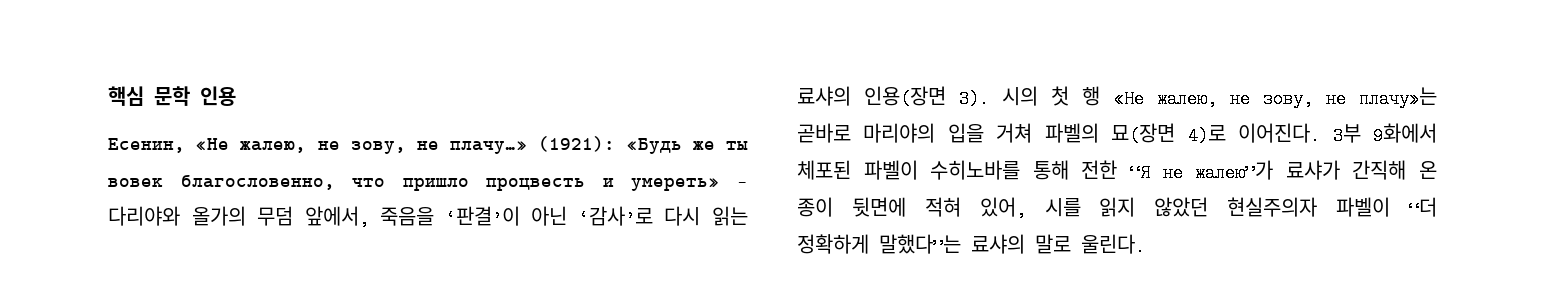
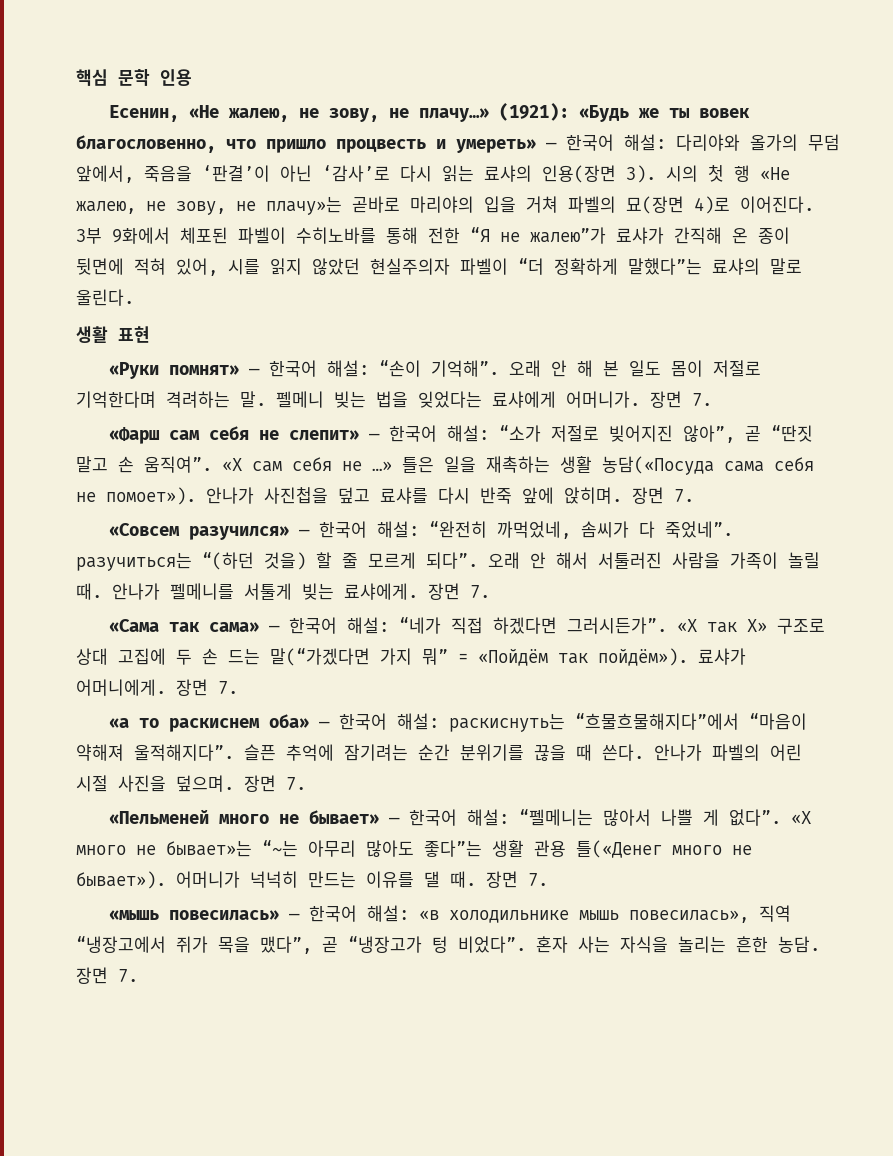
- (1921): «Будь же ты вовек благословенно, что пришло процвесть и умереть» — 다리야와 올가의 무덤 앞에서, 죽음을 ‘판결’이 아닌 ‘감사’로 다시 읽는 료샤의 인용(장면 3).
+ (1921): «Будь же ты вовек благословенно, что пришло процвесть и умереть» — 한국어 해설: 다리야와 올가의 무덤 앞에서, 죽음을 ‘판결’이 아닌 ‘감사’로 다시 읽는 료샤의 인용(장면 3).
+ 생활 표현
+ «Руки помнят» — 한국어 해설: “손이 기억해”. 오래 안 해 본 일도 몸이 저절로 기억한다며 격려하는 말. 펠메니 빚는 법을 잊었다는 료샤에게 어머니가. 장면 7.
+ «Фарш сам себя не слепит» — 한국어 해설: “소가 저절로 빚어지진 않아”, 곧 “딴짓 말고 손 움직여”. «X сам себя не …» 틀은 일을 재촉하는 생활 농담(«Посуда сама себя не помоет»). 안나가 사진첩을 덮고 료샤를 다시 반죽 앞에 앉히며. 장면 7.
+ «Совсем разучился» — 한국어 해설: “완전히 까먹었네, 솜씨가 다 죽었네”. разучиться는 “(하던 것을) 할 줄 모르게 되다”. 오래 안 해서 서툴러진 사람을 가족이 놀릴 때. 안나가 펠메니를 서툴게 빚는 료샤에게. 장면 7.
+ «Сама так сама» — 한국어 해설: “네가 직접 하겠다면 그러시든가”. «X так X» 구조로 상대 고집에 두 손 드는 말(“가겠다면 가지 뭐” = «Пойдём так пойдём»). 료샤가 어머니에게. 장면 7.
+ «а то раскиснем оба» — 한국어 해설: раскиснуть는 “흐물흐물해지다”에서 “마음이 약해져 울적해지다”. 슬픈 추억에 잠기려는 순간 분위기를 끊을 때 쓴다. 안나가 파벨의 어린 시절 사진을 덮으며. 장면 7.
+ «Пельменей много не бывает» — 한국어 해설: “펠메니는 많아서 나쁠 게 없다”. «X много не бывает»는 “~는 아무리 많아도 좋다”는 생활 관용 틀(«Денег много не бывает»). 어머니가 넉넉히 만드는 이유를 댈 때. 장면 7.
+ «мышь повесилась» — 한국어 해설: «в холодильнике мышь повесилась», 직역 “냉장고에서 쥐가 목을 맸다”, 곧 “냉장고가 텅 비었다”. 혼자 사는 자식을 놀리는 흔한 농담. 장면 7.

